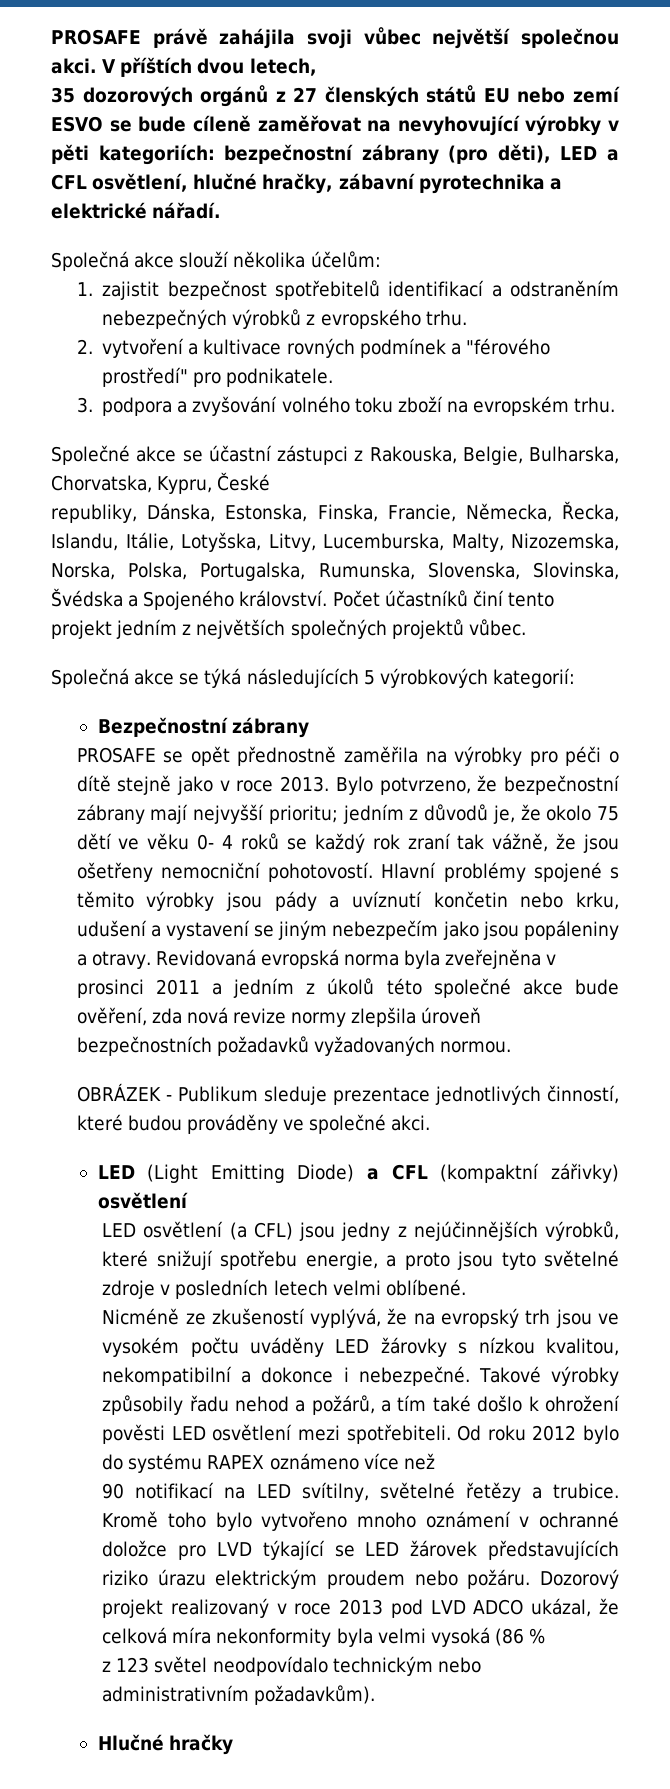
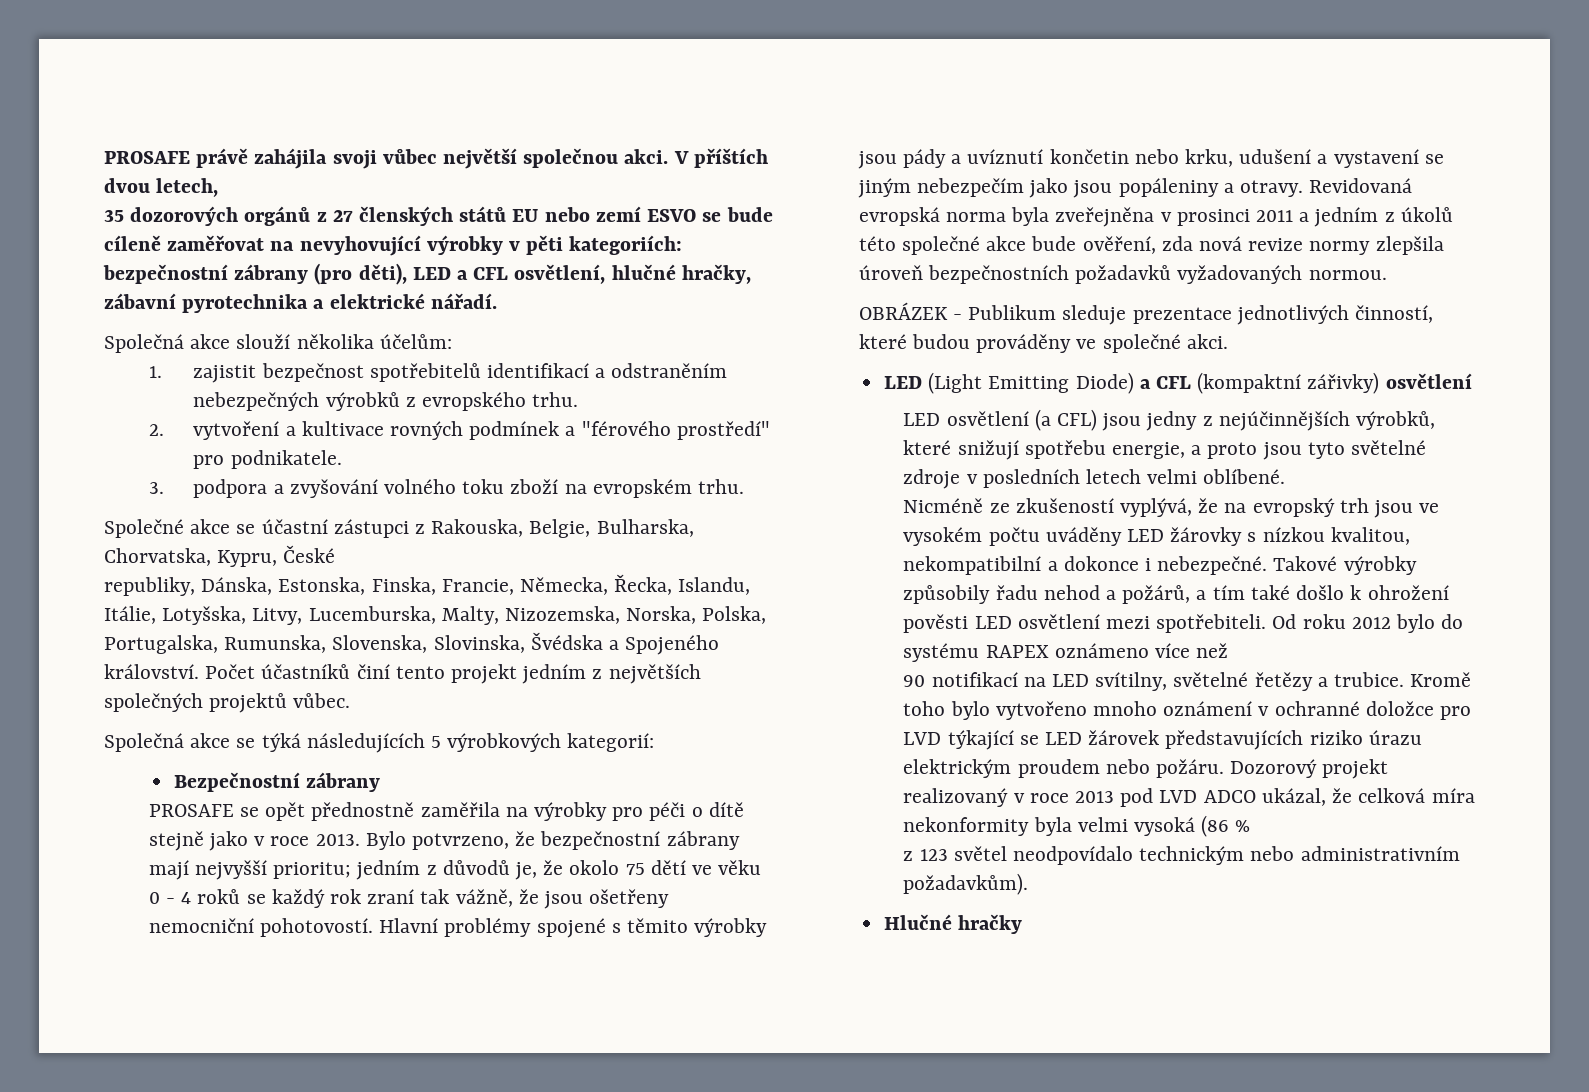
- Bylo potvrzeno, že bezpečnostní zábrany mají nejvyšší prioritu; jedním z důvodů je, že okolo 75 dětí ve věku 0- 4 roků se každý rok zraní tak vážně, že jsou ošetřeny nemocniční pohotovostí.
+ Bylo potvrzeno, že bezpečnostní zábrany mají nejvyšší prioritu; jedním z důvodů je, že okolo 75 dětí ve věku 0 - 4 roků se každý rok zraní tak vážně, že jsou ošetřeny nemocniční pohotovostí.

